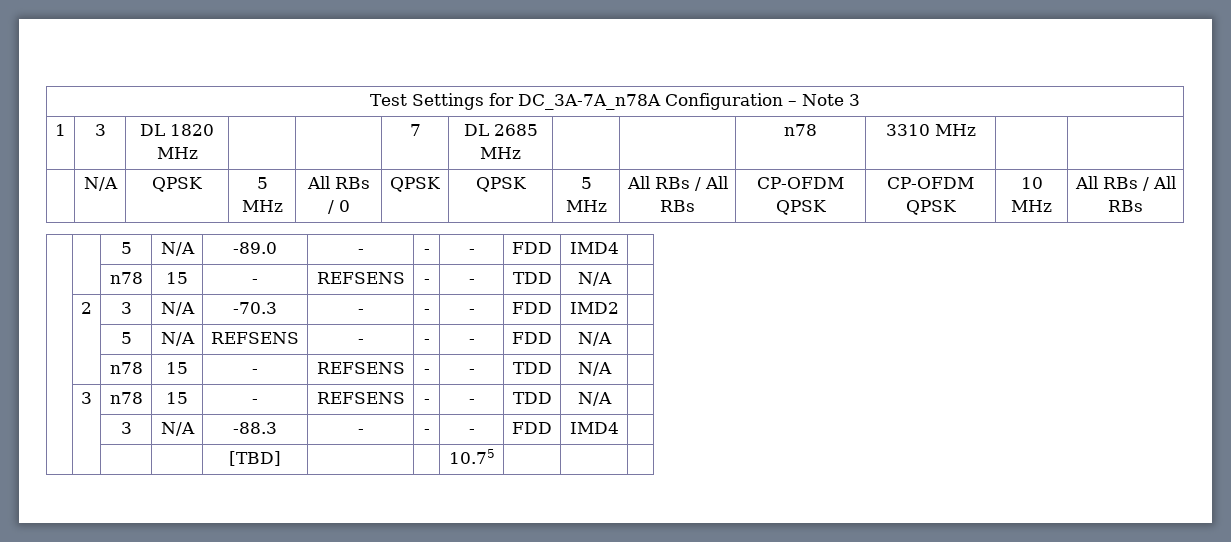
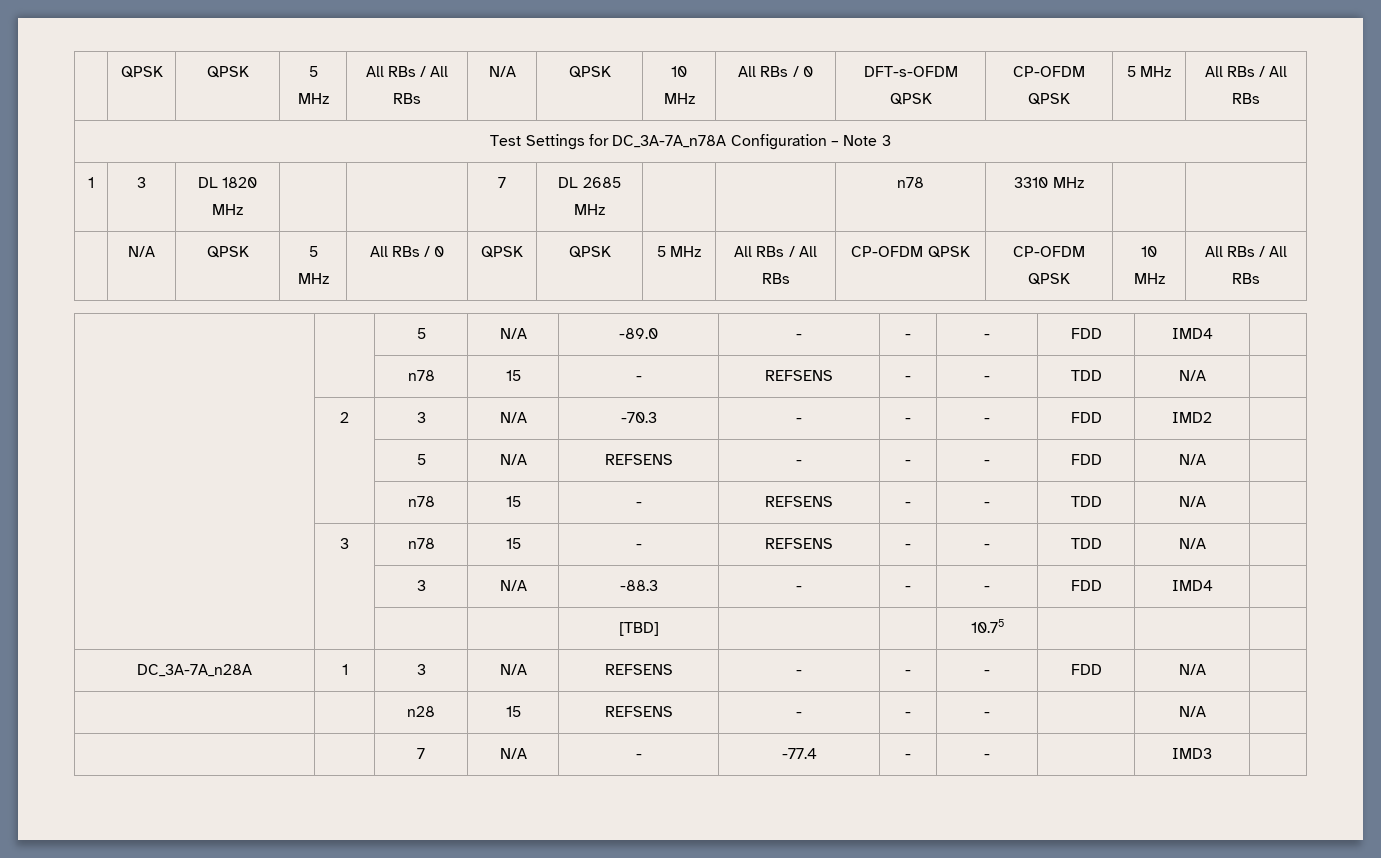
+ | QPSK | QPSK | 5 MHz | All RBs / All RBs | N/A | QPSK | 10 MHz | All RBs / 0 | DFT-s-OFDM QPSK | CP-OFDM QPSK | 5 MHz | All RBs / All RBs
+ DC_3A-7A_n28A | 1 | 3 | N/A | REFSENS | - | - | - | FDD | N/A |
+ | | n28 | 15 | REFSENS | - | - | - | | N/A |
+ | | 7 | N/A | - | -77.4 | - | - | | IMD3 |

